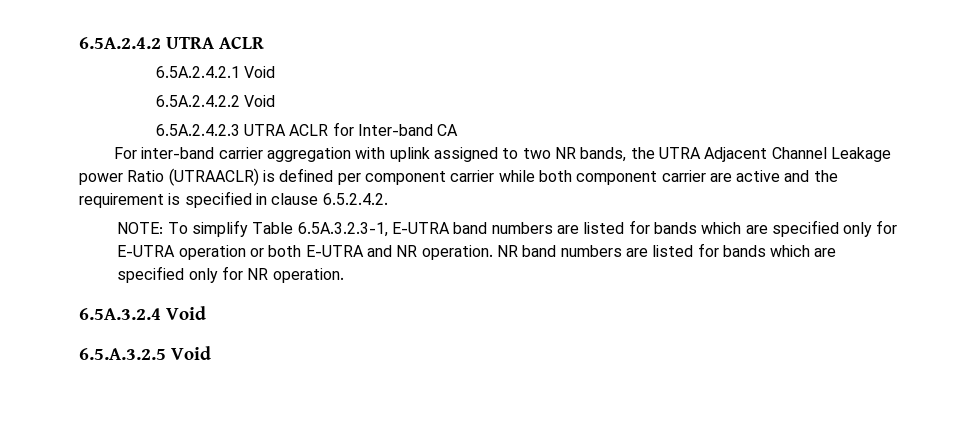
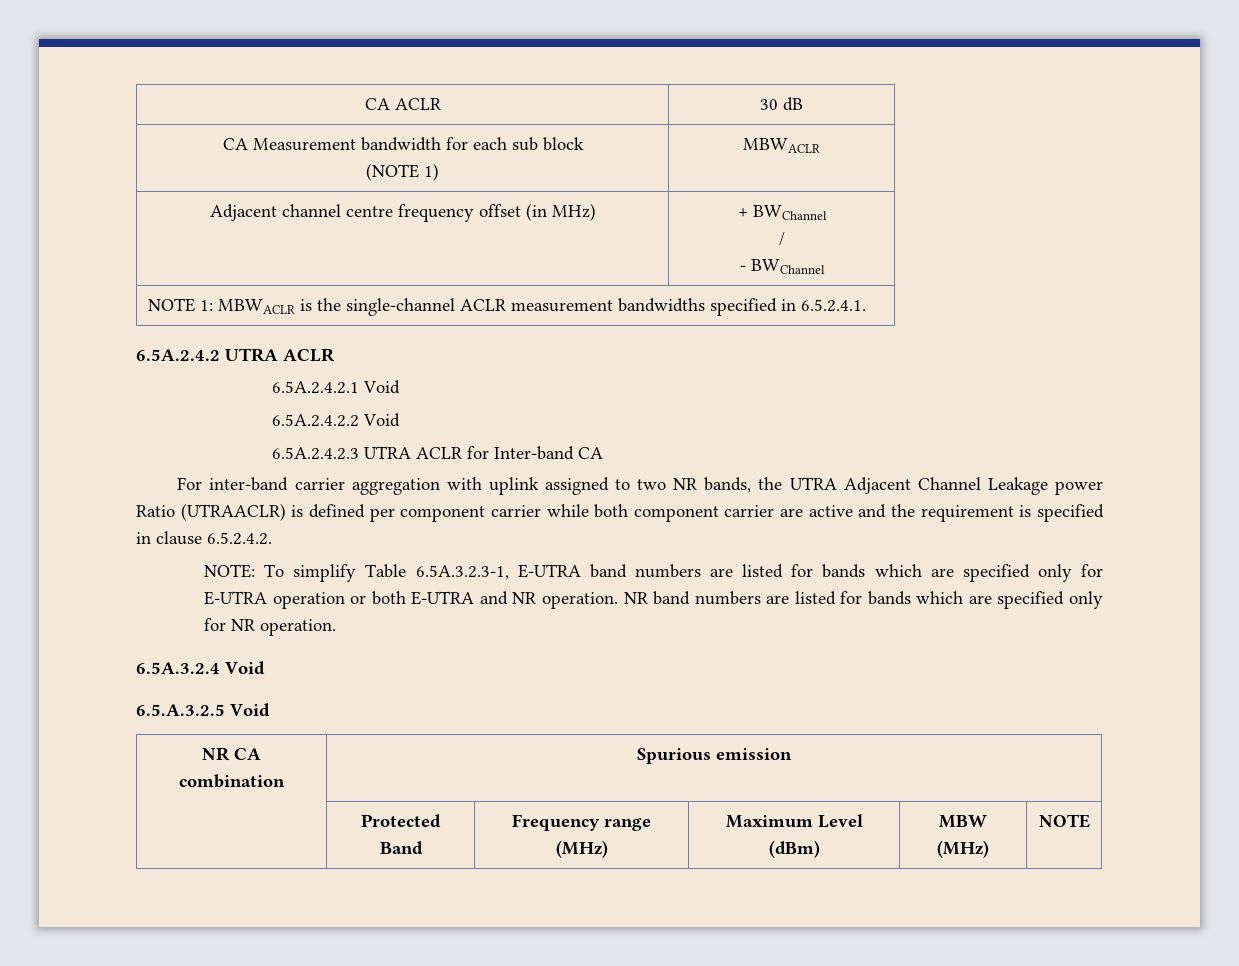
+ CA ACLR | 30 dB
+ CA Measurement bandwidth for each sub block
+ (NOTE 1) | MBWACLR
+ Adjacent channel centre frequency offset (in MHz) | + BWChannel
+ /
+ - BWChannel
+ NOTE 1: MBWACLR is the single-channel ACLR measurement bandwidths specified in 6.5.2.4.1.
+ NR CA combination | Spurious emission
+ | Protected Band | Frequency range (MHz) | Maximum Level (dBm) | MBW (MHz) | NOTE

